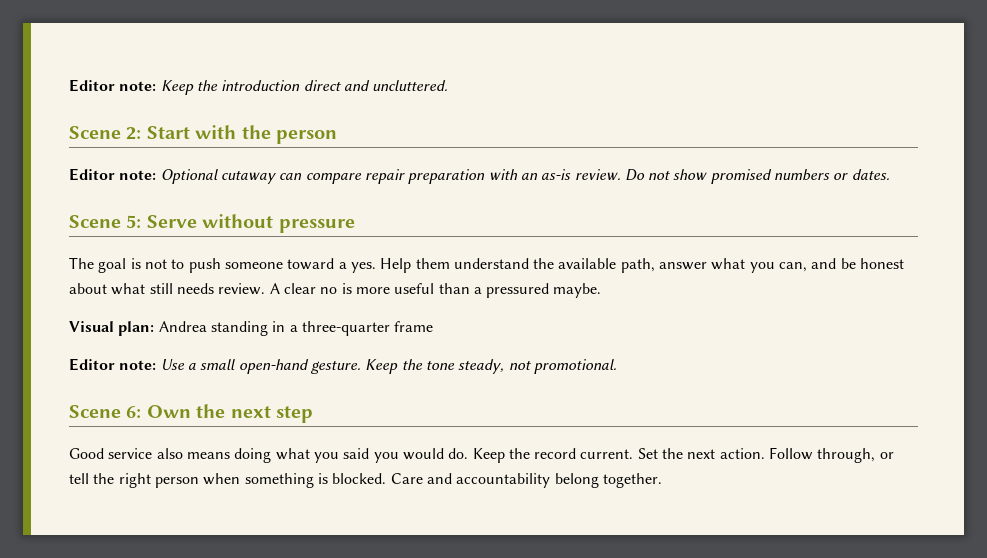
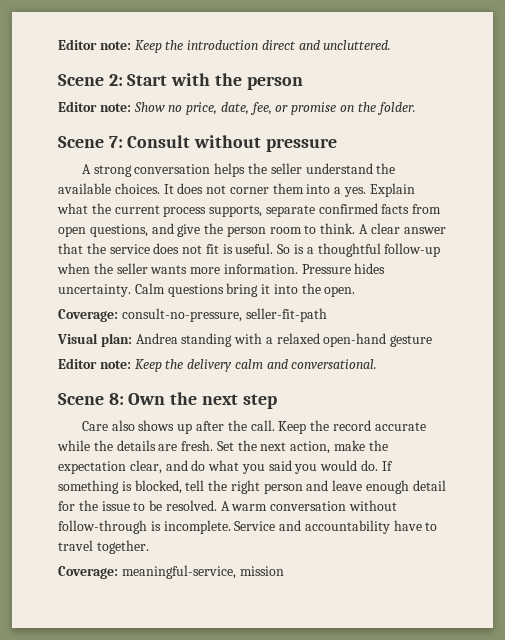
- Editor note: Optional cutaway can compare repair preparation with an as-is review. Do not show promised numbers or dates.
- Scene 5: Serve without pressure
+ Editor note: Show no price, date, fee, or promise on the folder.
+ Scene 7: Consult without pressure
- The goal is not to push someone toward a yes. Help them understand the available path, answer what you can, and be honest about what still needs review. A clear no is more useful than a pressured maybe.
- Visual plan: Andrea standing in a three-quarter frame
- Editor note: Use a small open-hand gesture. Keep the tone steady, not promotional.
- Scene 6: Own the next step
+ A strong conversation helps the seller understand the available choices. It does not corner them into a yes. Explain what the current process supports, separate confirmed facts from open questions, and give the person room to think. A clear answer that the service does not fit is useful. So is a thoughtful follow-up when the seller wants more information. Pressure hides uncertainty. Calm questions bring it into the open.
+ Coverage: consult-no-pressure, seller-fit-path
+ Visual plan: Andrea standing with a relaxed open-hand gesture
+ Editor note: Keep the delivery calm and conversational.
+ Scene 8: Own the next step
- Good service also means doing what you said you would do.
+ Care also shows up after the call. Keep the record accurate while the details are fresh. Set the next action, make the expectation clear, and do what you said you would do.
- Keep the record current. Set the next action. Follow through, or tell the right person when something is blocked. Care and accountability belong together.
+ If something is blocked, tell the right person and leave enough detail for the issue to be resolved. A warm conversation without follow-through is incomplete. Service and accountability have to travel together.
+ Coverage: meaningful-service, mission

